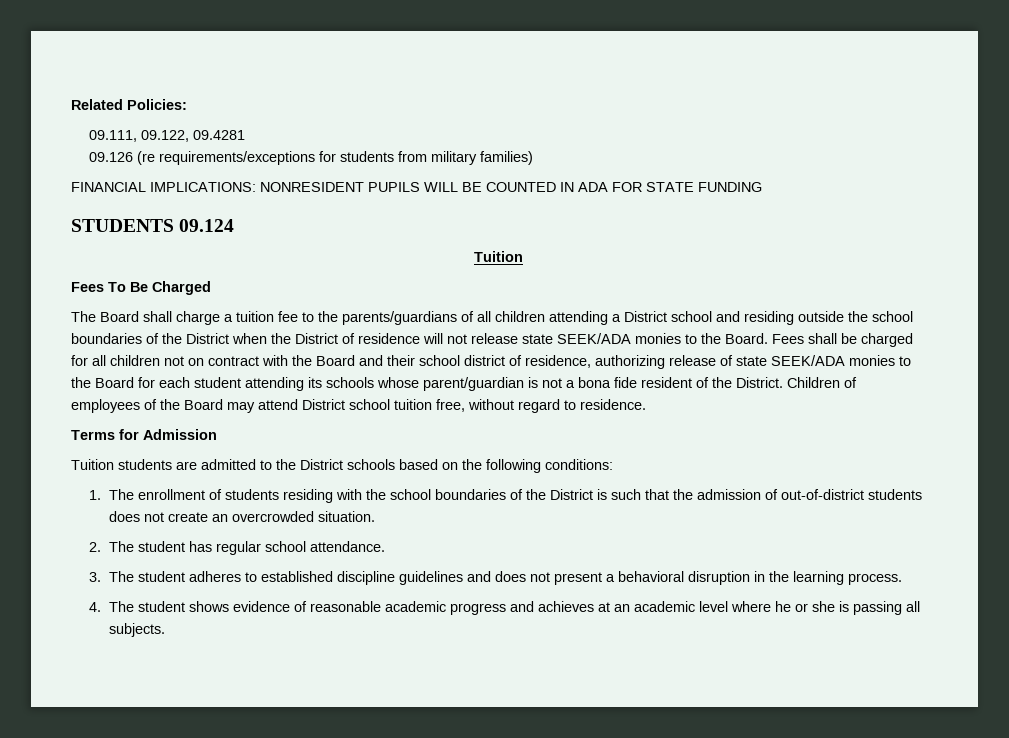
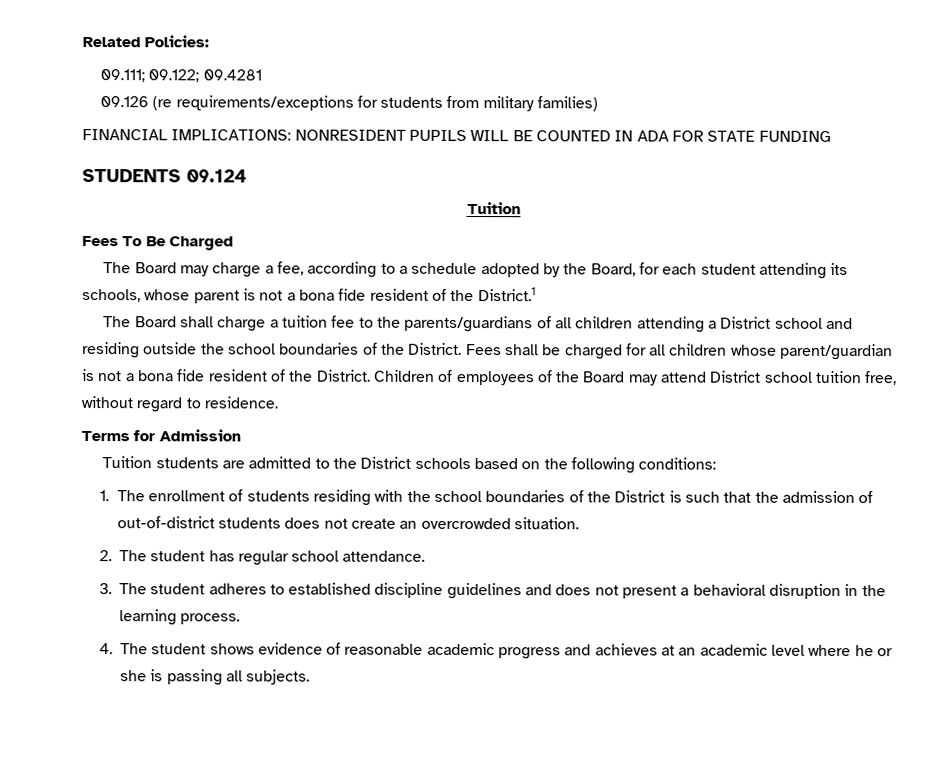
- 09.111, 09.122, 09.4281
+ 09.111; 09.122; 09.4281
+ The Board may charge a fee, according to a schedule adopted by the Board, for each student attending its schools, whose parent is not a bona fide resident of the District.1
- The Board shall charge a tuition fee to the parents/guardians of all children attending a District school and residing outside the school boundaries of the District when the District of residence will not release state SEEK/ADA monies to the Board.
+ The Board shall charge a tuition fee to the parents/guardians of all children attending a District school and residing outside the school boundaries of the District.
- Fees shall be charged for all children not on contract with the Board and their school district of residence, authorizing release of state SEEK/ADA monies to the Board for each student attending its schools whose parent/guardian is not a bona fide resident of the District.
+ Fees shall be charged for all children whose parent/guardian is not a bona fide resident of the District.

